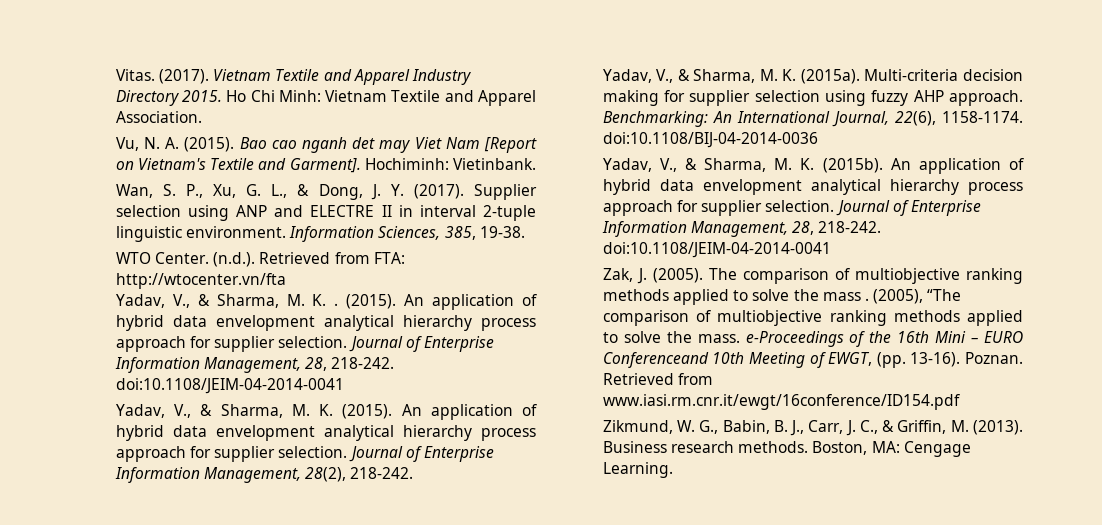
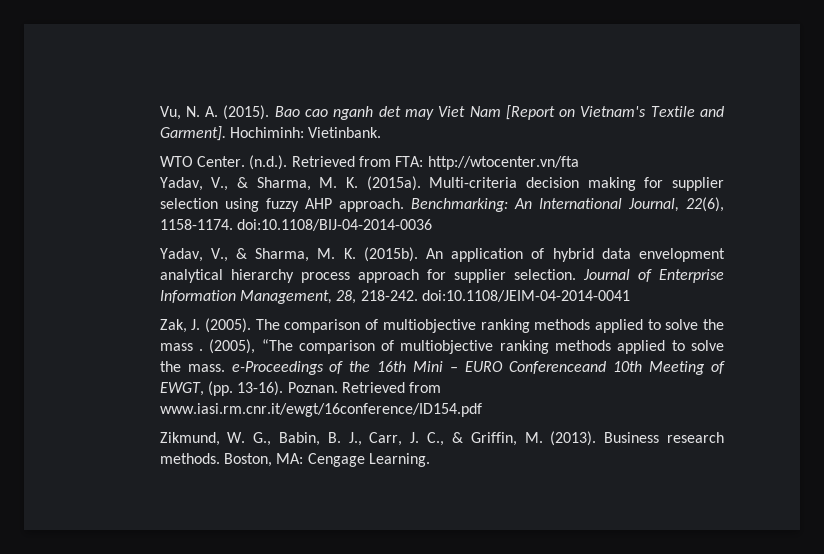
- Vitas. (2017). Vietnam Textile and Apparel Industry Directory 2015. Ho Chi Minh: Vietnam Textile and Apparel Association.
- Wan, S. P., Xu, G. L., & Dong, J. Y. (2017). Supplier selection using ANP and ELECTRE II in interval 2-tuple linguistic environment. Information Sciences, 385, 19-38.
- Yadav, V., & Sharma, M. K. . (2015). An application of hybrid data envelopment analytical hierarchy process approach for supplier selection. Journal of Enterprise Information Management, 28, 218-242. doi:10.1108/JEIM-04-2014-0041
- Yadav, V., & Sharma, M. K. (2015). An application of hybrid data envelopment analytical hierarchy process approach for supplier selection. Journal of Enterprise Information Management, 28(2), 218-242.

